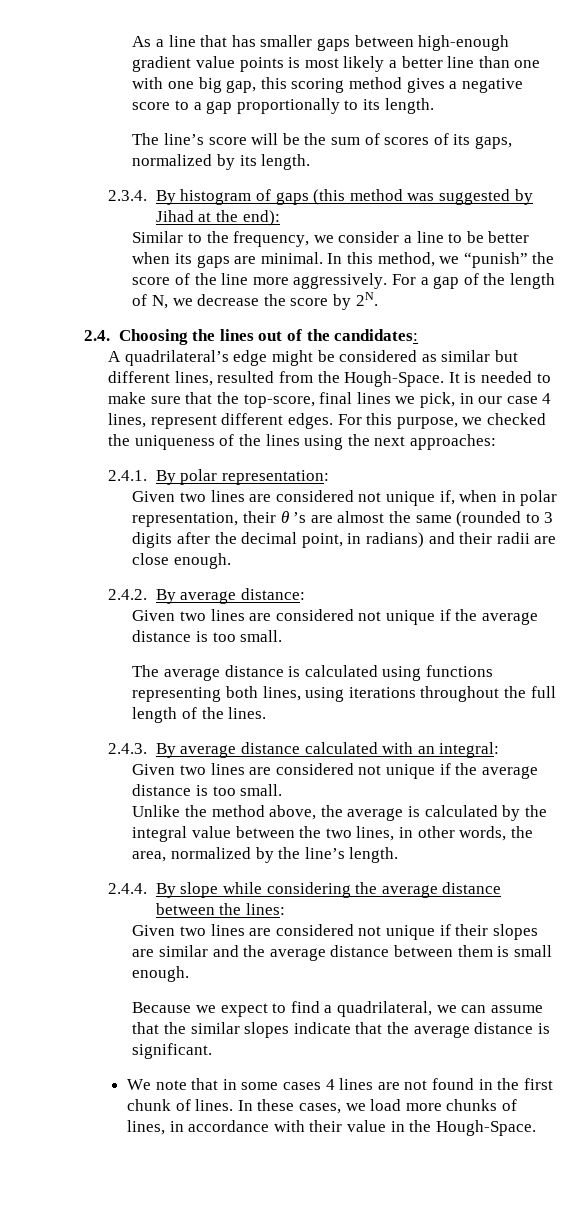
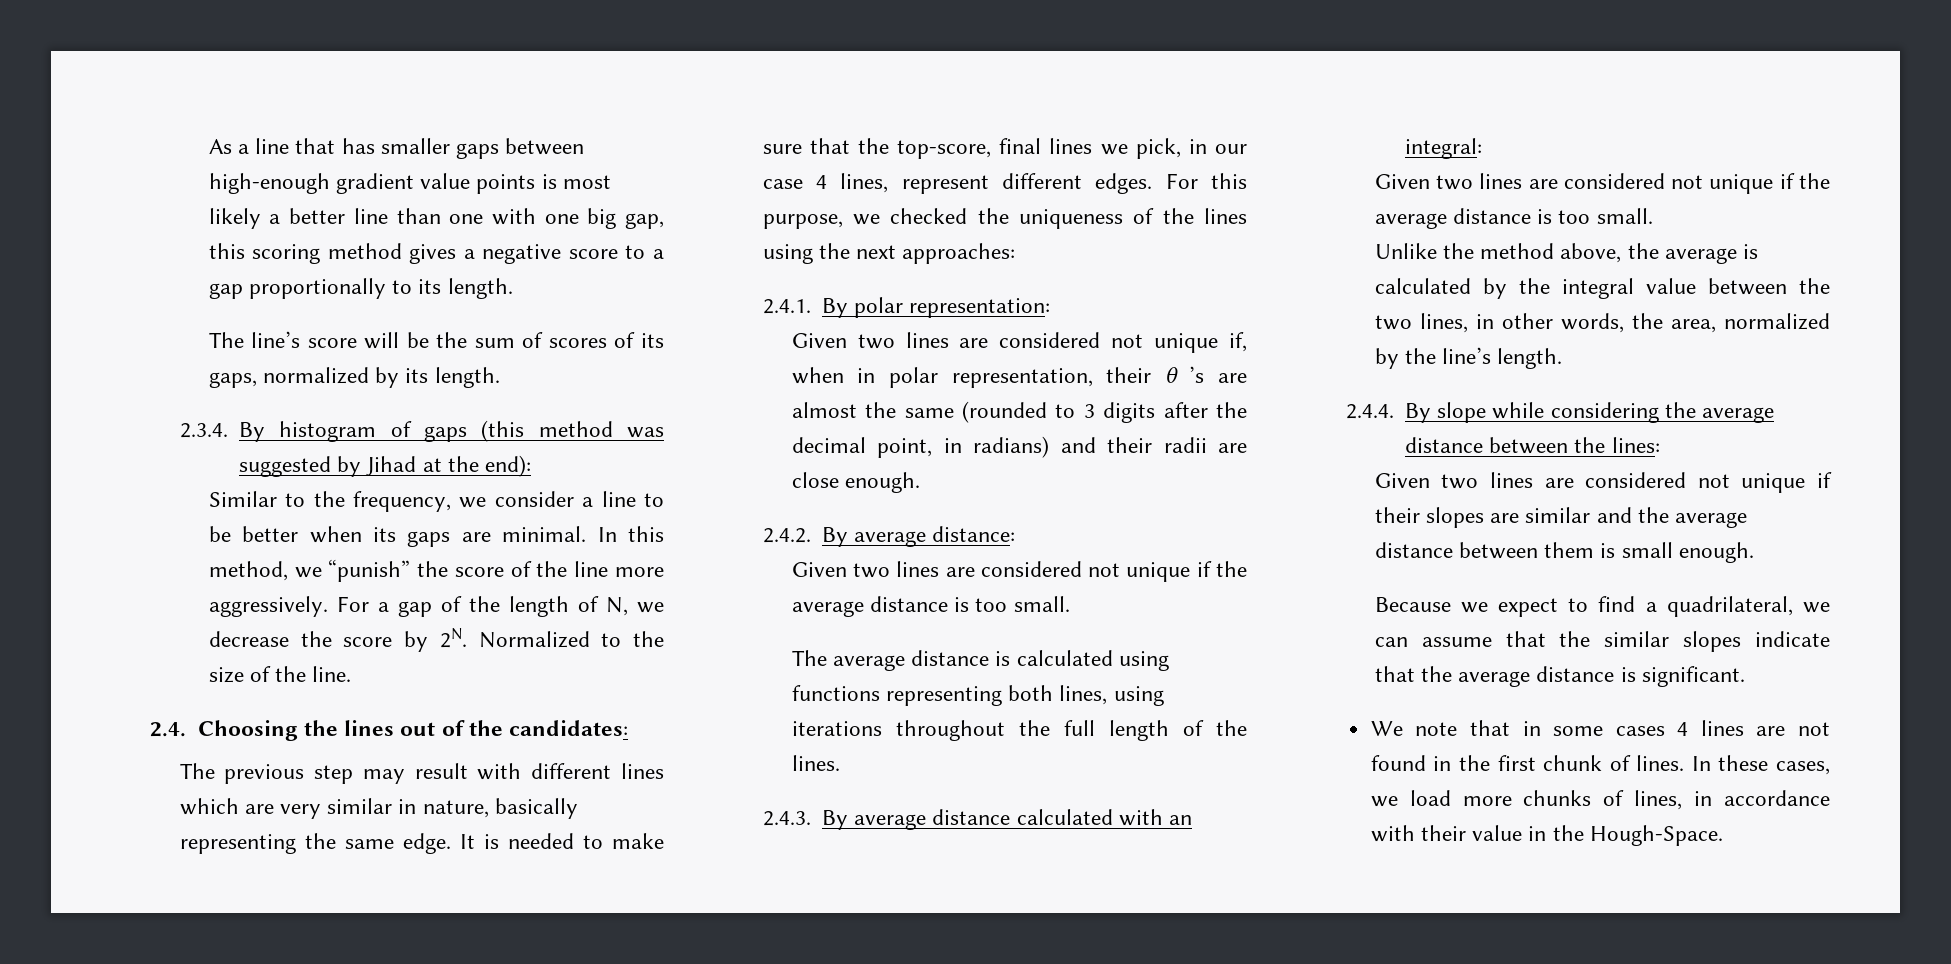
+ Normalized to the size of the line.
- A quadrilateral’s edge might be considered as similar but different lines, resulted from the Hough-Space.
+ The previous step may result with different lines which are very similar in nature, basically representing the same edge.

